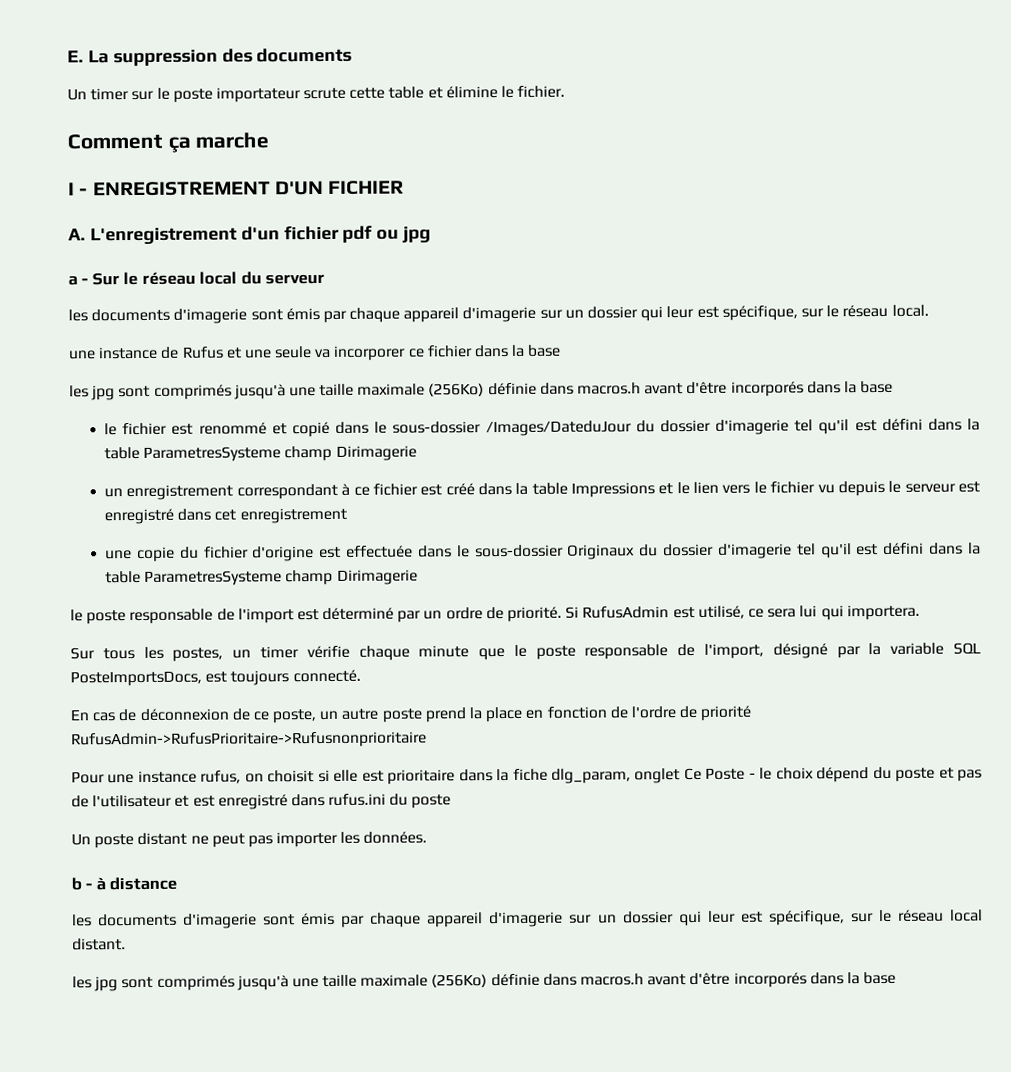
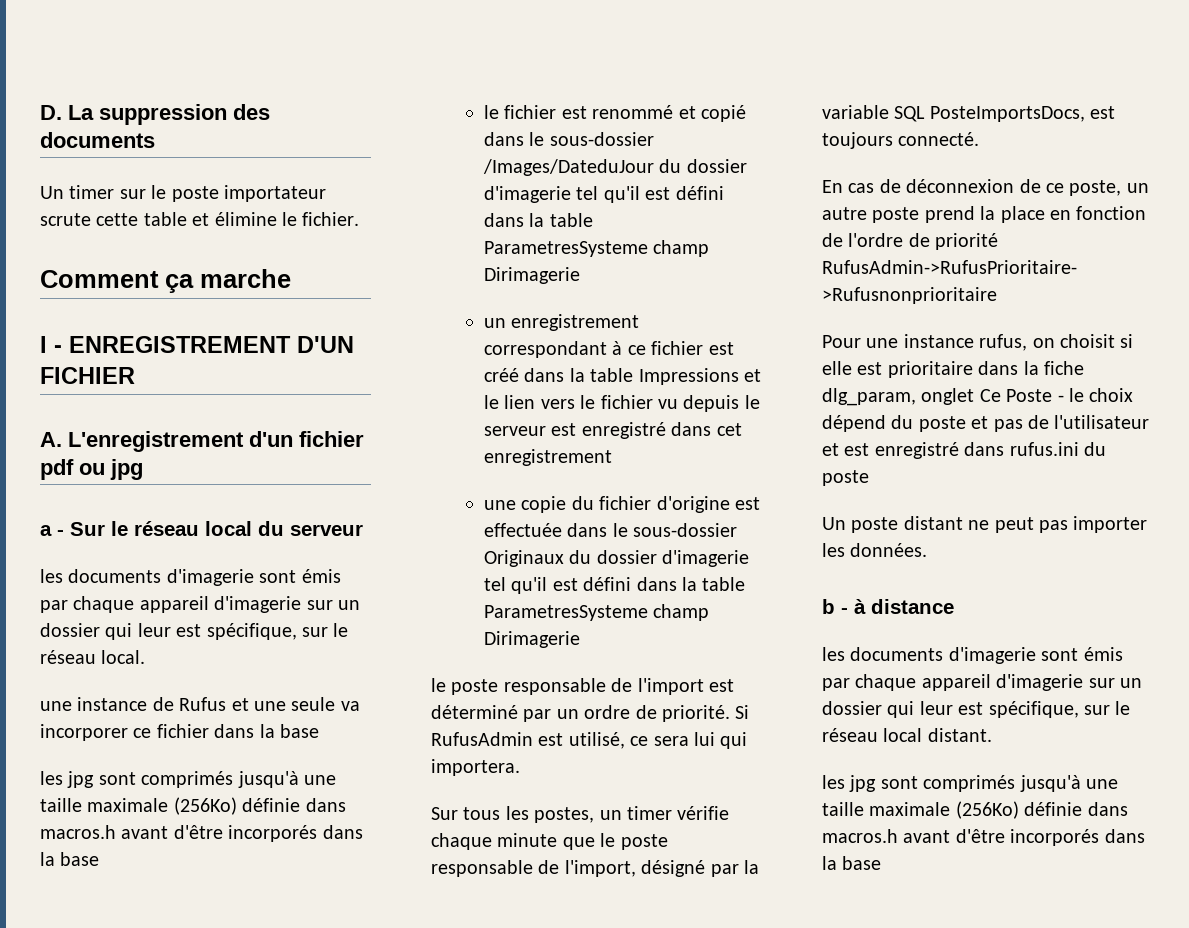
- E. La suppression des documents
+ D. La suppression des documents

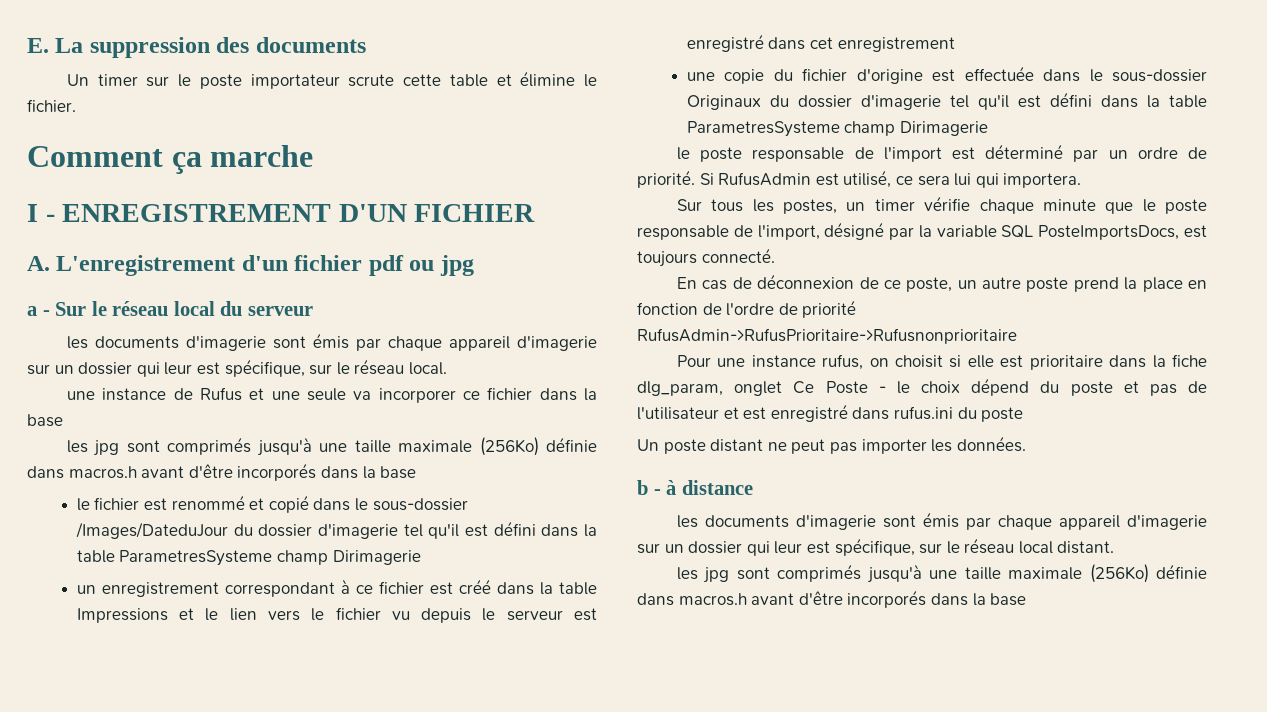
- D. La suppression des documents
+ E. La suppression des documents

